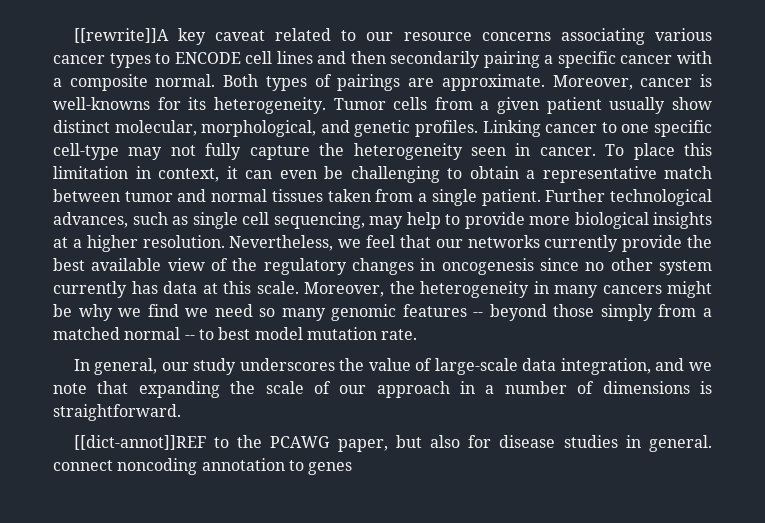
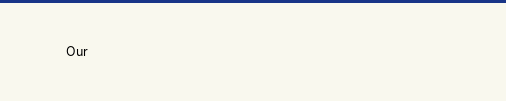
- [[rewrite]]A key caveat related to our resource concerns associating various cancer types to ENCODE cell lines and then secondarily pairing a specific cancer with a composite normal. Both types of pairings are approximate. Moreover, cancer is well-knowns for its heterogeneity. Tumor cells from a given patient usually show distinct molecular, morphological, and genetic profiles. Linking cancer to one specific cell-type may not fully capture the heterogeneity seen in cancer. To place this limitation in context, it can even be challenging to obtain a representative match between tumor and normal tissues taken from a single patient. Further technological advances, such as single cell sequencing, may help to provide more biological insights at a higher resolution. Nevertheless, we feel that our networks currently provide the best available view of the regulatory changes in oncogenesis since no other system currently has data at this scale. Moreover, the heterogeneity in many cancers might be why we find we need so many genomic features -- beyond those simply from a matched normal -- to best model mutation rate.
- In general, our study underscores the value of large-scale data integration, and we note that expanding the scale of our approach in a number of dimensions is straightforward.
- [[dict-annot]]REF to the PCAWG paper, but also for disease studies in general. connect noncoding annotation to genes
+ Our

